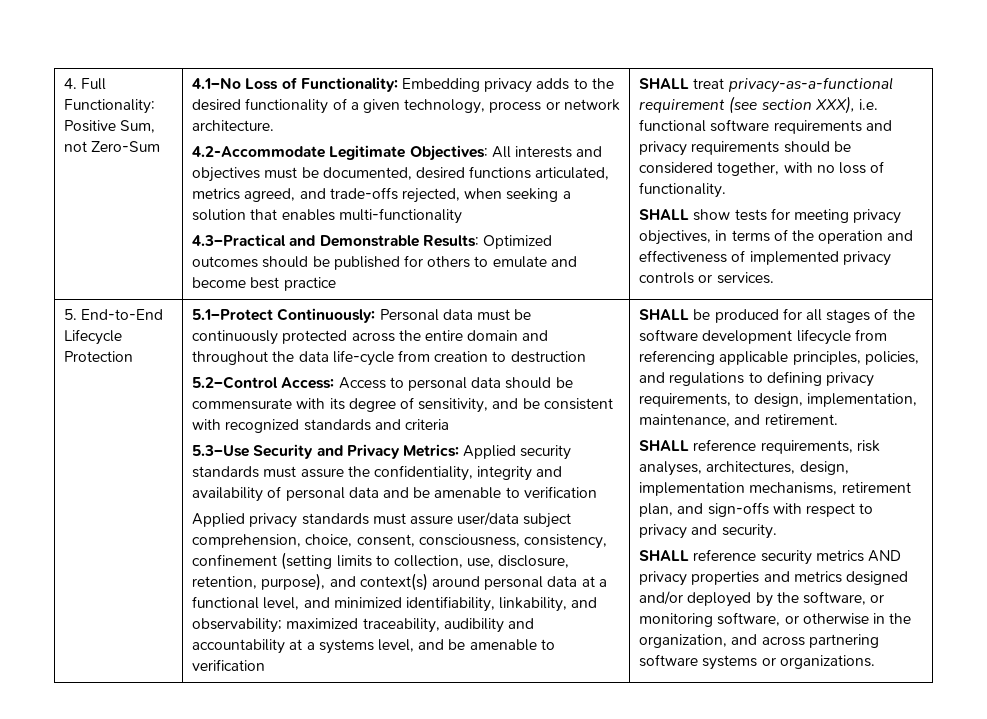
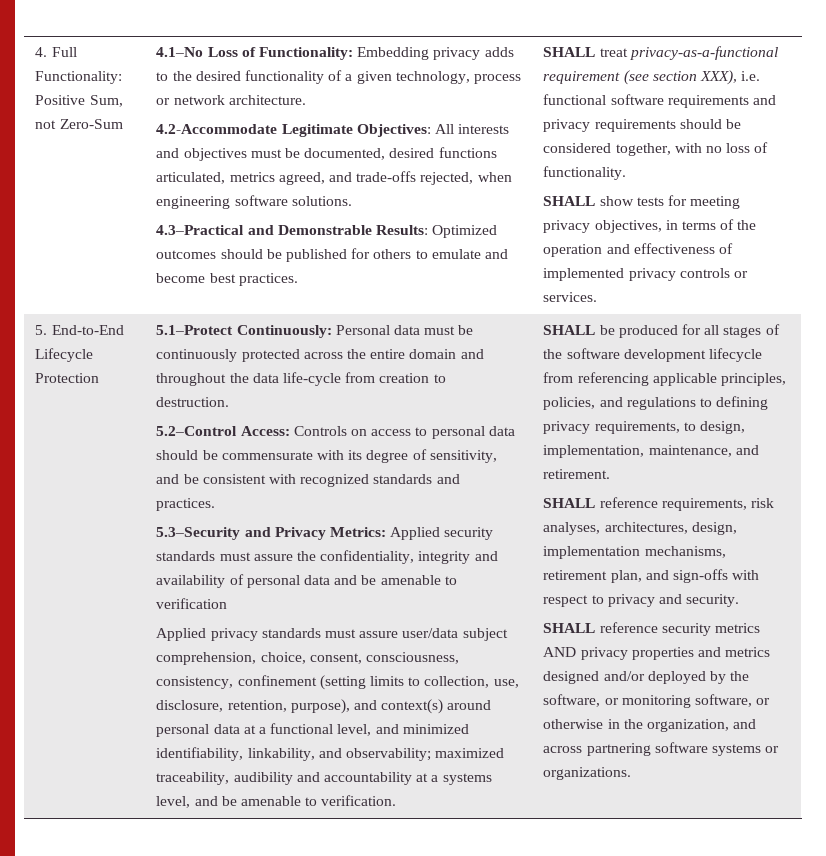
- 4.2-Accommodate Legitimate Objectives: All interests and objectives must be documented, desired functions articulated, metrics agreed, and trade-offs rejected, when seeking a solution that enables multi-functionality
+ 4.2-Accommodate Legitimate Objectives: All interests and objectives must be documented, desired functions articulated, metrics agreed, and trade-offs rejected, when engineering software solutions.
- 4.3–Practical and Demonstrable Results: Optimized outcomes should be published for others to emulate and become best practice
+ 4.3–Practical and Demonstrable Results: Optimized outcomes should be published for others to emulate and become best practices.
- 5.1–Protect Continuously: Personal data must be continuously protected across the entire domain and throughout the data life-cycle from creation to destruction
+ 5.1–Protect Continuously: Personal data must be continuously protected across the entire domain and throughout the data life-cycle from creation to destruction.
- 5.2–Control Access: Access to personal data should be commensurate with its degree of sensitivity, and be consistent with recognized standards and criteria
- 5.3–Use Security and Privacy Metrics: Applied security standards must assure the confidentiality, integrity and availability of personal data and be amenable to verification
+ 5.2–Control Access: Controls on access to personal data should be commensurate with its degree of sensitivity, and be consistent with recognized standards and practices.
+ 5.3–Security and Privacy Metrics: Applied security standards must assure the confidentiality, integrity and availability of personal data and be amenable to verification
- Applied privacy standards must assure user/data subject comprehension, choice, consent, consciousness, consistency, confinement (setting limits to collection, use, disclosure, retention, purpose), and context(s) around personal data at a functional level, and minimized identifiability, linkability, and observability; maximized traceability, audibility and accountability at a systems level, and be amenable to verification
+ Applied privacy standards must assure user/data subject comprehension, choice, consent, consciousness, consistency, confinement (setting limits to collection, use, disclosure, retention, purpose), and context(s) around personal data at a functional level, and minimized identifiability, linkability, and observability; maximized traceability, audibility and accountability at a systems level, and be amenable to verification.

